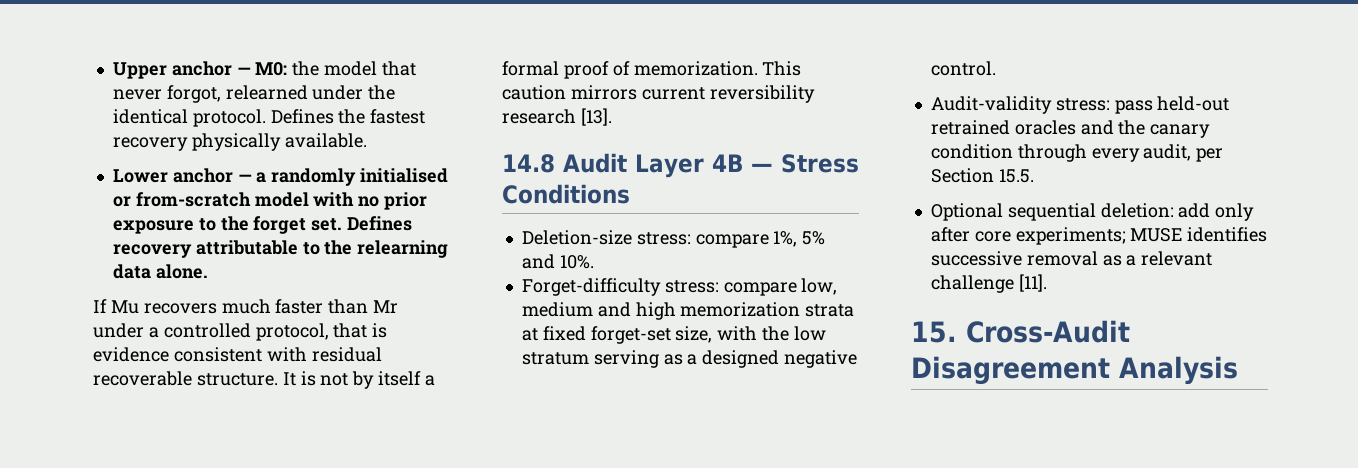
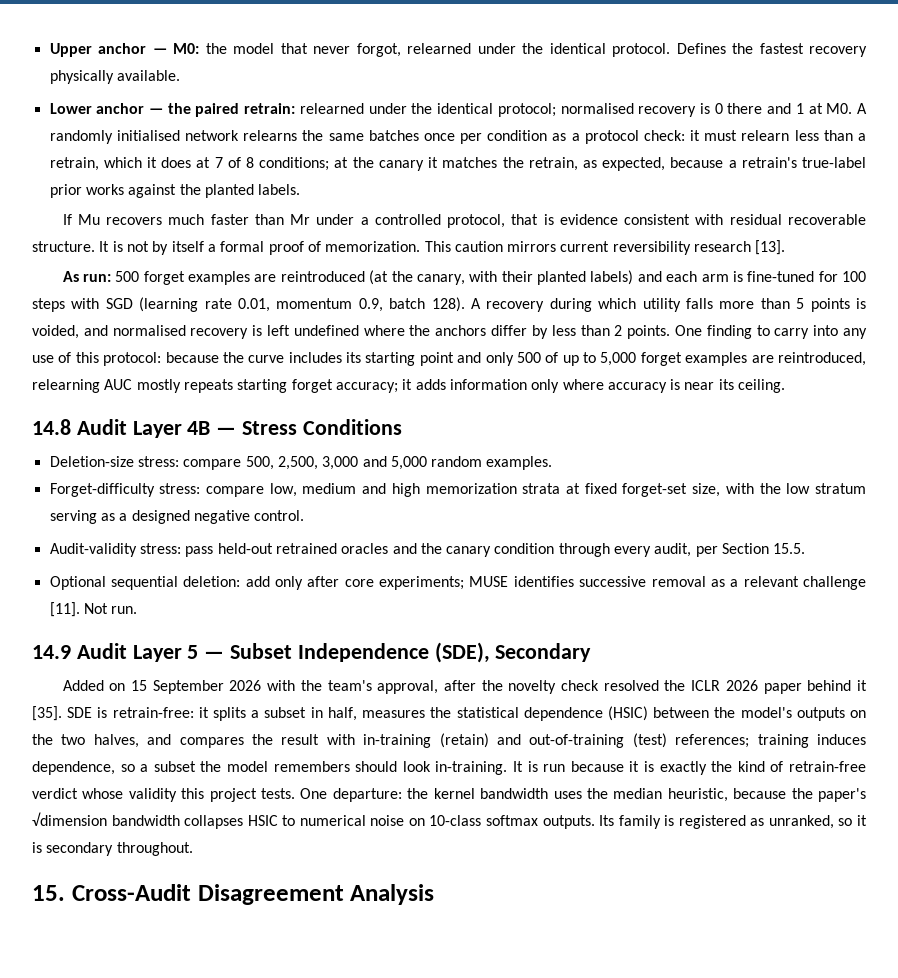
- Lower anchor — a randomly initialised or from-scratch model with no prior exposure to the forget set. Defines recovery attributable to the relearning data alone.
+ Lower anchor — the paired retrain: relearned under the identical protocol; normalised recovery is 0 there and 1 at M0. A randomly initialised network relearns the same batches once per condition as a protocol check: it must relearn less than a retrain, which it does at 7 of 8 conditions; at the canary it matches the retrain, as expected, because a retrain's true-label prior works against the planted labels.
+ As run: 500 forget examples are reintroduced (at the canary, with their planted labels) and each arm is fine-tuned for 100 steps with SGD (learning rate 0.01, momentum 0.9, batch 128). A recovery during which utility falls more than 5 points is voided, and normalised recovery is left undefined where the anchors differ by less than 2 points. One finding to carry into any use of this protocol: because the curve includes its starting point and only 500 of up to 5,000 forget examples are reintroduced, relearning AUC mostly repeats starting forget accuracy; it adds information only where accuracy is near its ceiling.
- Deletion-size stress: compare 1%, 5% and 10%.
+ Deletion-size stress: compare 500, 2,500, 3,000 and 5,000 random examples.
+ Not run.
+ 14.9 Audit Layer 5 — Subset Independence (SDE), Secondary
+ Added on 15 September 2026 with the team's approval, after the novelty check resolved the ICLR 2026 paper behind it [35]. SDE is retrain-free: it splits a subset in half, measures the statistical dependence (HSIC) between the model's outputs on the two halves, and compares the result with in-training (retain) and out-of-training (test) references; training induces dependence, so a subset the model remembers should look in-training. It is run because it is exactly the kind of retrain-free verdict whose validity this project tests. One departure: the kernel bandwidth uses the median heuristic, because the paper's √dimension bandwidth collapses HSIC to numerical noise on 10-class softmax outputs. Its family is registered as unranked, so it is secondary throughout.

